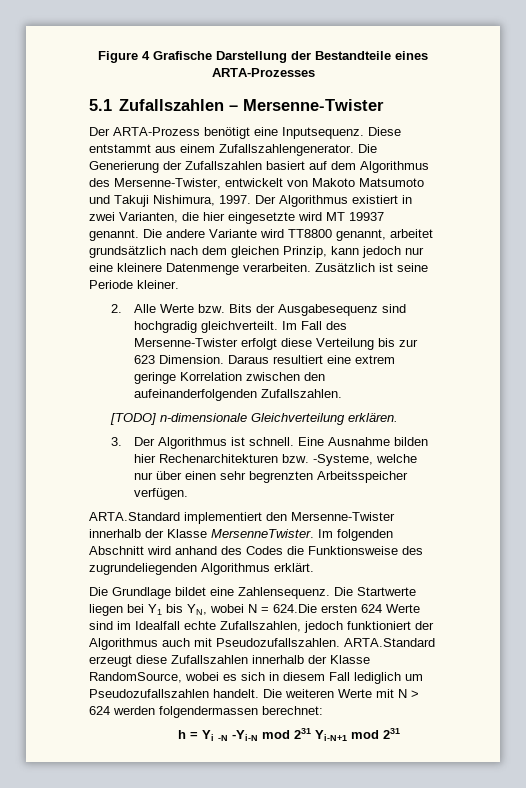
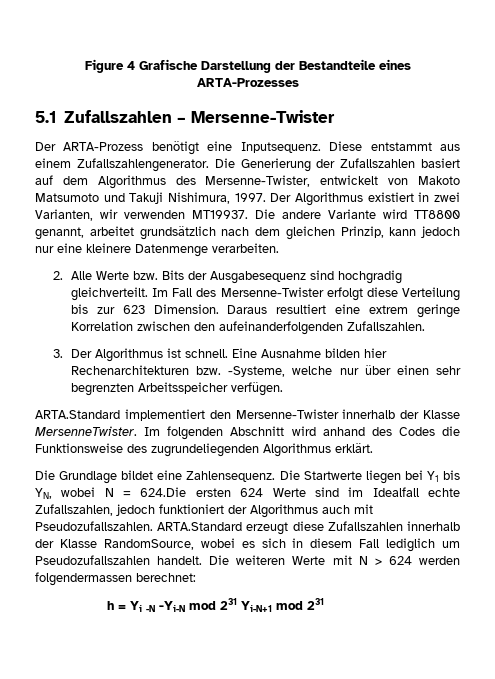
- Der Algorithmus existiert in zwei Varianten, die hier eingesetzte wird MT 19937 genannt.
+ Der Algorithmus existiert in zwei Varianten, wir verwenden MT19937.
- Zusätzlich ist seine Periode kleiner.
- [TODO] n-dimensionale Gleichverteilung erklären.

